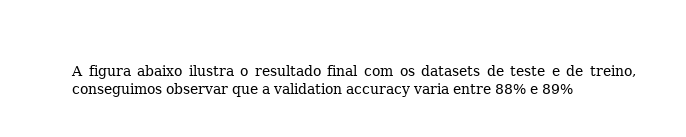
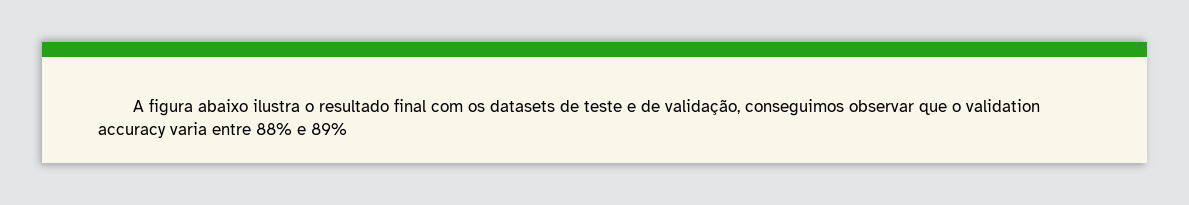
- A figura abaixo ilustra o resultado final com os datasets de teste e de treino, conseguimos observar que a validation accuracy varia entre 88% e 89%
+ A figura abaixo ilustra o resultado final com os datasets de teste e de validação, conseguimos observar que o validation accuracy varia entre 88% e 89%

